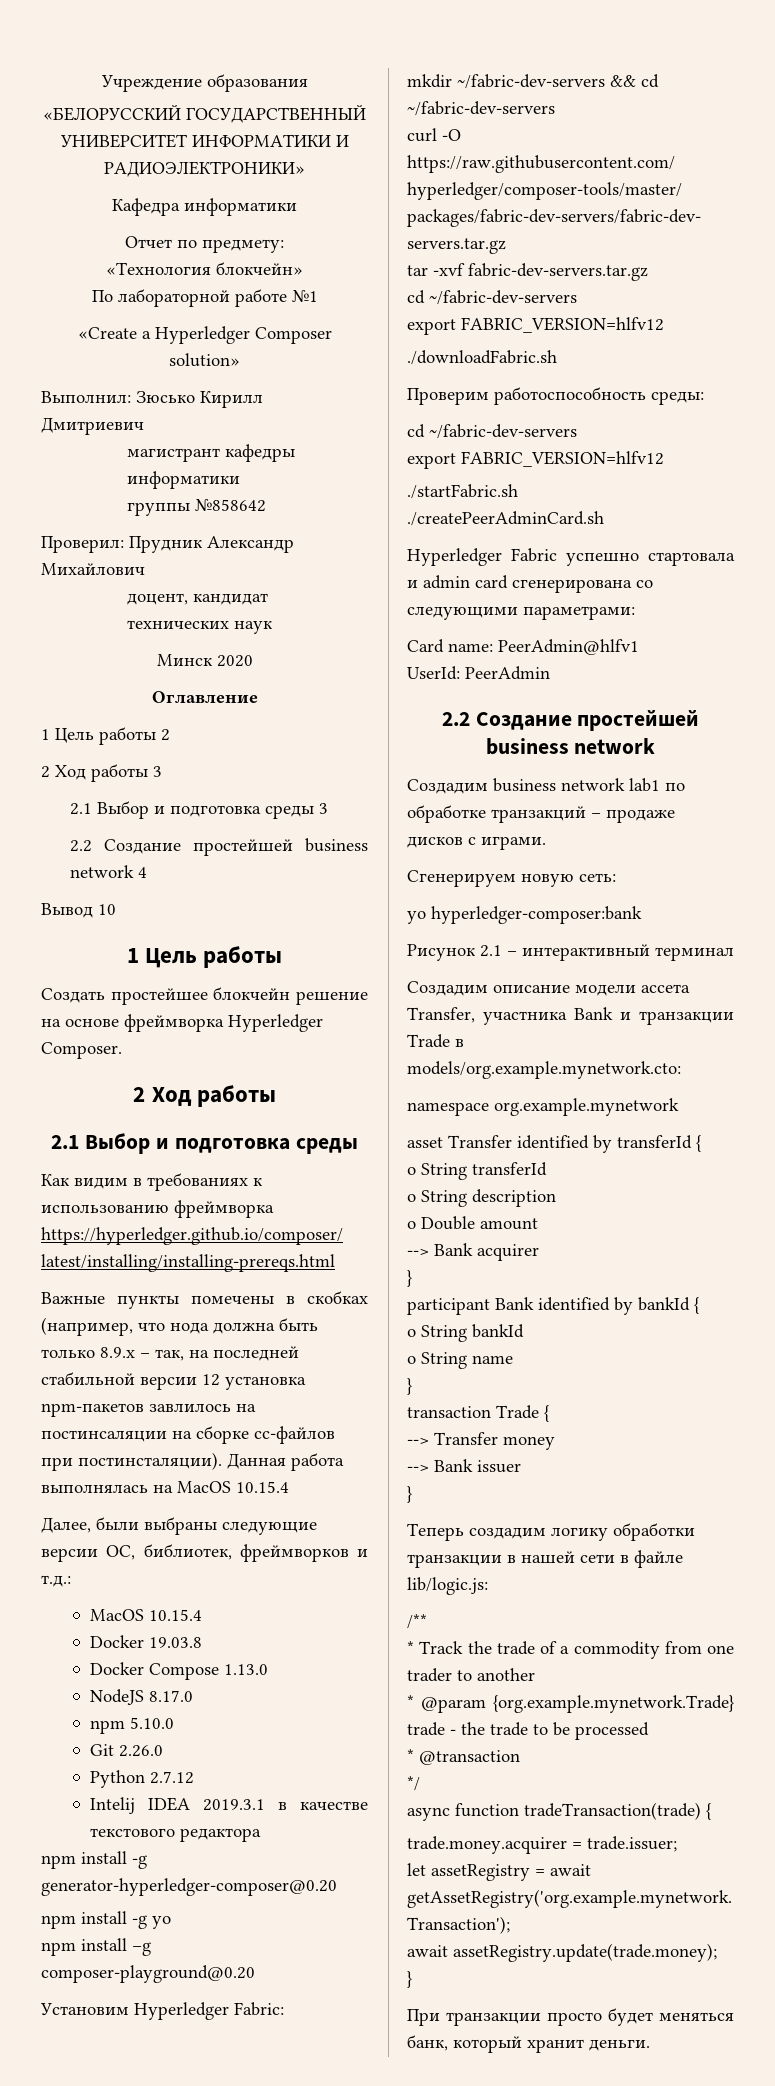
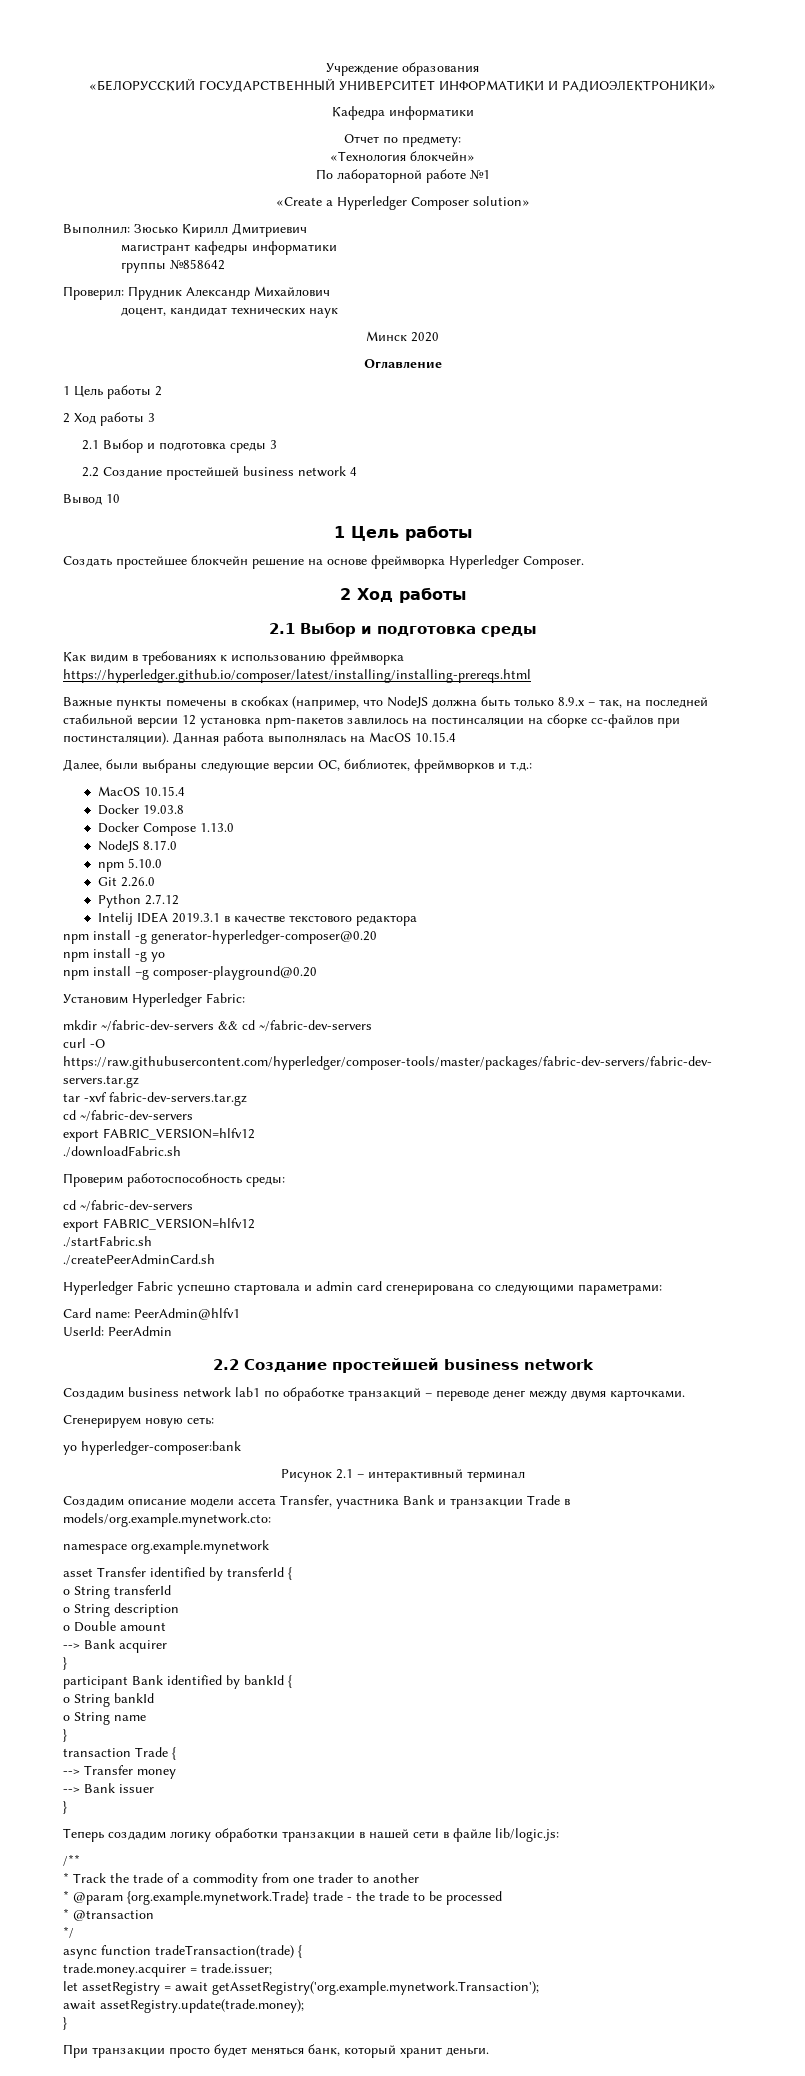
- Важные пункты помечены в скобках (например, что нода должна быть только 8.9.х – так, на последней стабильной версии 12 установка npm-пакетов завлилось на постинсаляции на сборке cc-файлов при постинсталяции).
+ Важные пункты помечены в скобках (например, что NodeJS должна быть только 8.9.х – так, на последней стабильной версии 12 установка npm-пакетов завлилось на постинсаляции на сборке cc-файлов при постинсталяции).
- Создадим business network lab1 по обработке транзакций – продаже дисков с играми.
+ Создадим business network lab1 по обработке транзакций – переводе денег между двумя карточками.

